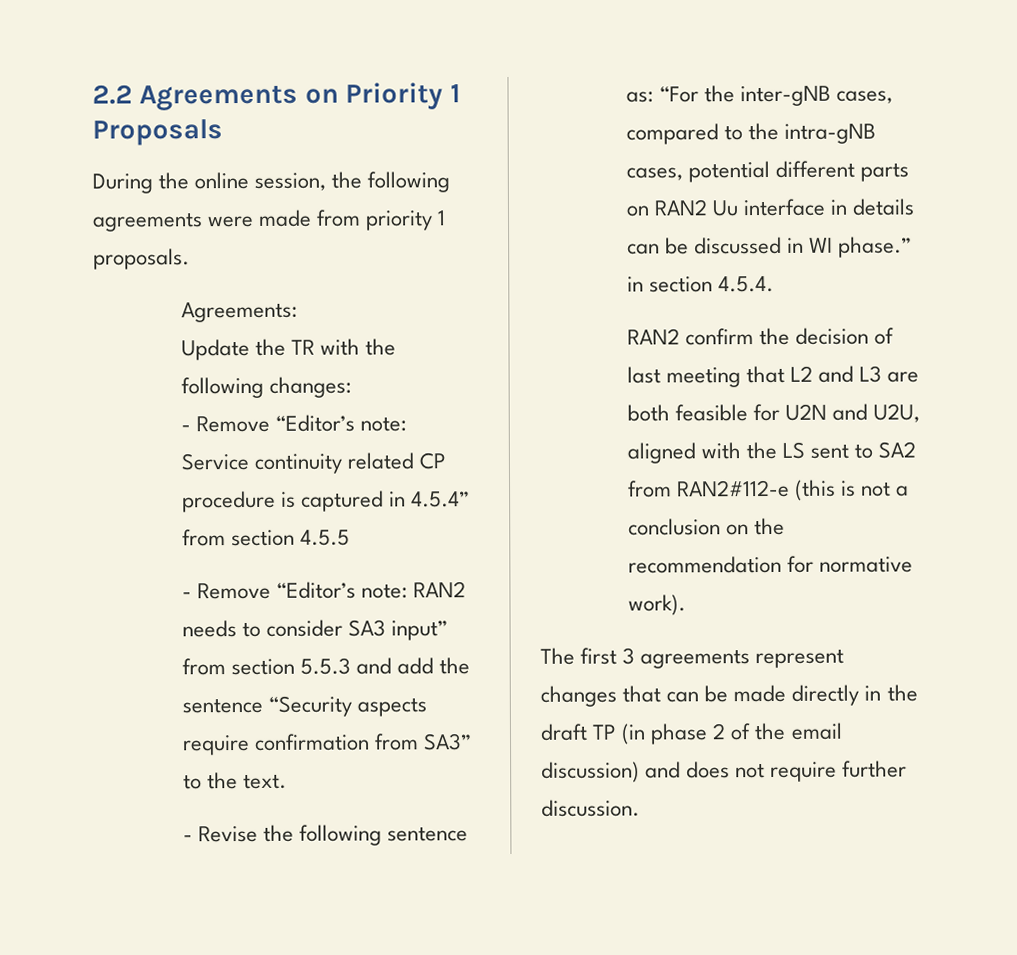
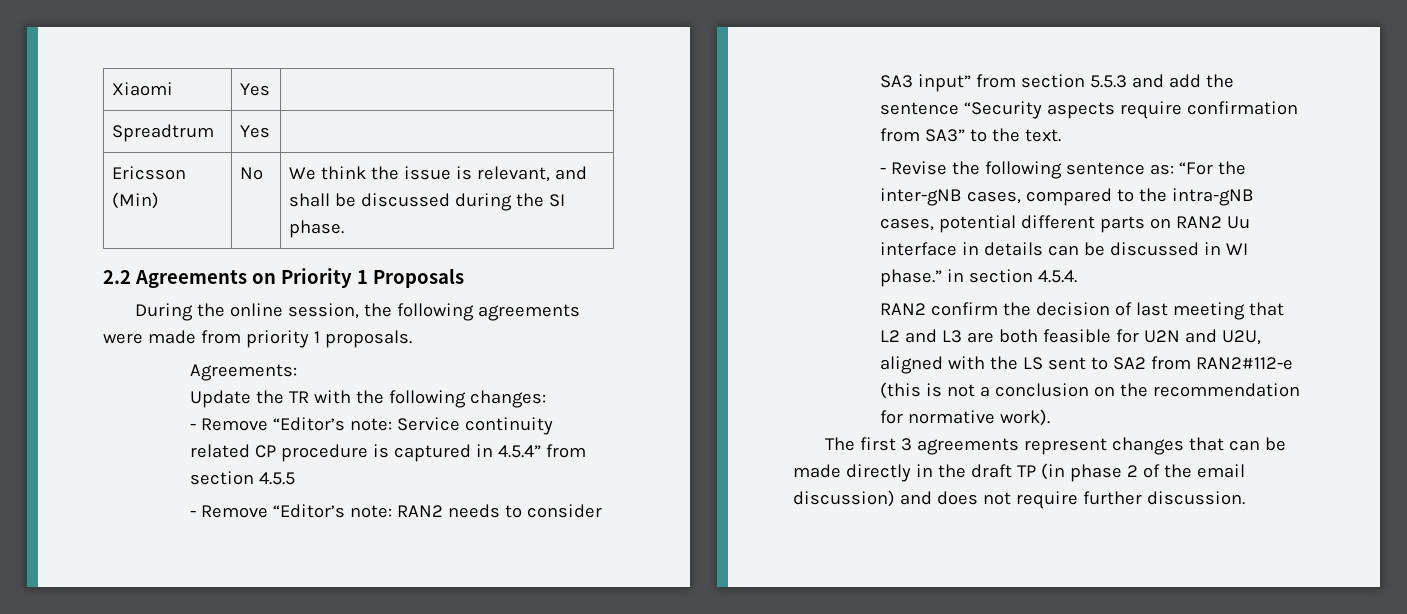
+ Xiaomi | Yes |
+ Spreadtrum | Yes |
+ Ericsson (Min) | No | We think the issue is relevant, and shall be discussed during the SI phase.

